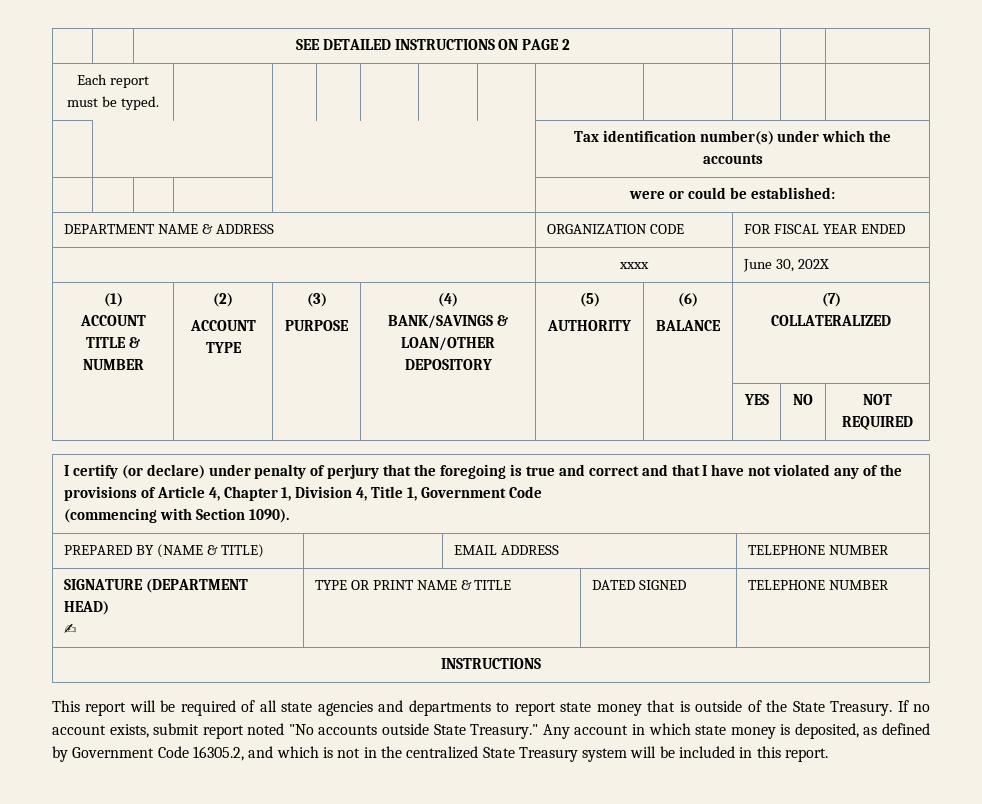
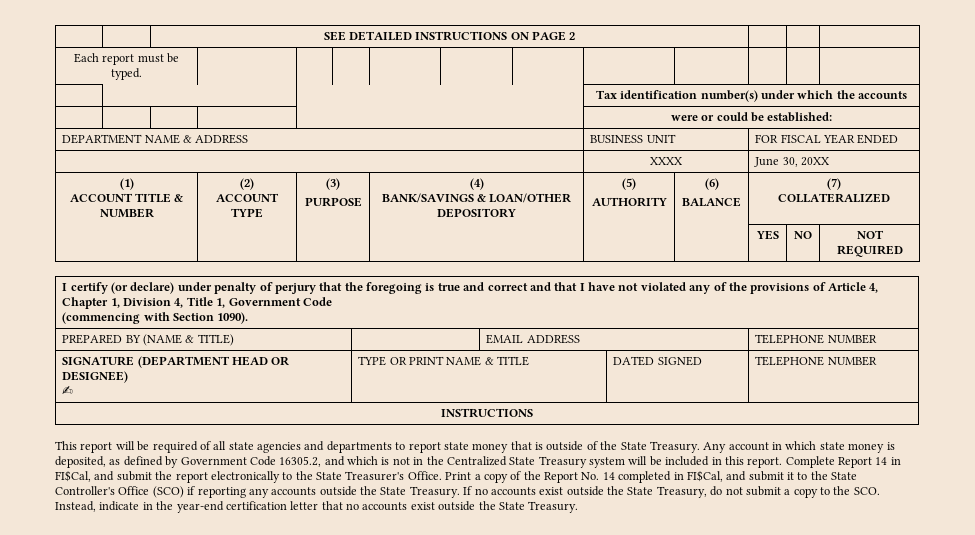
- DEPARTMENT NAME & ADDRESS | ORGANIZATION CODE | FOR FISCAL YEAR ENDED
+ DEPARTMENT NAME & ADDRESS | BUSINESS UNIT | FOR FISCAL YEAR ENDED
- | xxxx | June 30, 202X
+ | XXXX | June 30, 20XX
- SIGNATURE (DEPARTMENT HEAD)
+ SIGNATURE (DEPARTMENT HEAD OR DESIGNEE)
- If no account exists, submit report noted "No accounts outside State Treasury."
- Any account in which state money is deposited, as defined by Government Code 16305.2, and which is not in the centralized State Treasury system will be included in this report.
+ Any account in which state money is deposited, as defined by Government Code 16305.2, and which is not in the Centralized State Treasury system will be included in this report.
+ Complete Report 14 in FI$Cal, and submit the report electronically to the State Treasurer's Office. Print a copy of the Report No. 14 completed in FI$Cal, and submit it to the State Controller's Office (SCO) if reporting any accounts outside the State Treasury. If no accounts exist outside the State Treasury, do not submit a copy to the SCO. Instead, indicate in the year-end certification letter that no accounts exist outside the State Treasury.

